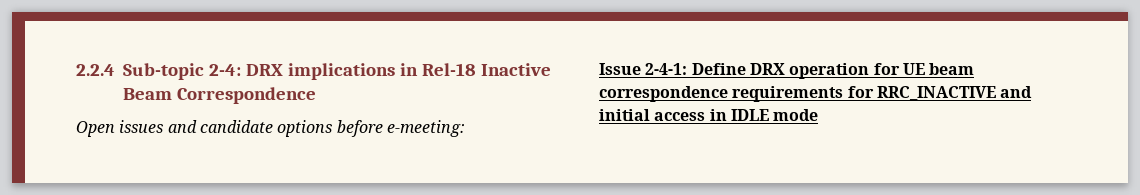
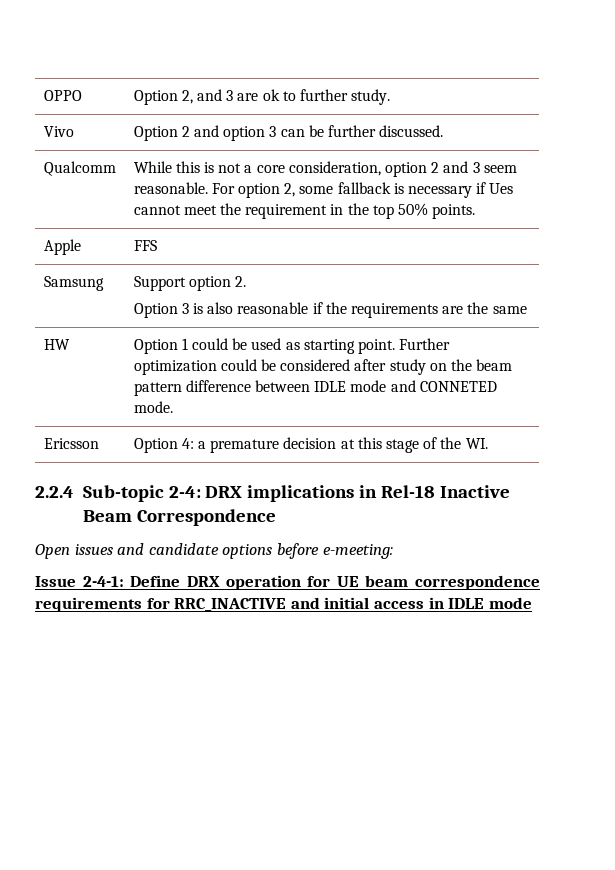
+ OPPO | Option 2, and 3 are ok to further study.
+ Vivo | Option 2 and option 3 can be further discussed.
+ Qualcomm | While this is not a core consideration, option 2 and 3 seem reasonable. For option 2, some fallback is necessary if Ues cannot meet the requirement in the top 50% points.
+ Apple | FFS
+ Samsung | Support option 2.
+ Option 3 is also reasonable if the requirements are the same
+ HW | Option 1 could be used as starting point. Further optimization could be considered after study on the beam pattern difference between IDLE mode and CONNETED mode.
+ Ericsson | Option 4: a premature decision at this stage of the WI.

